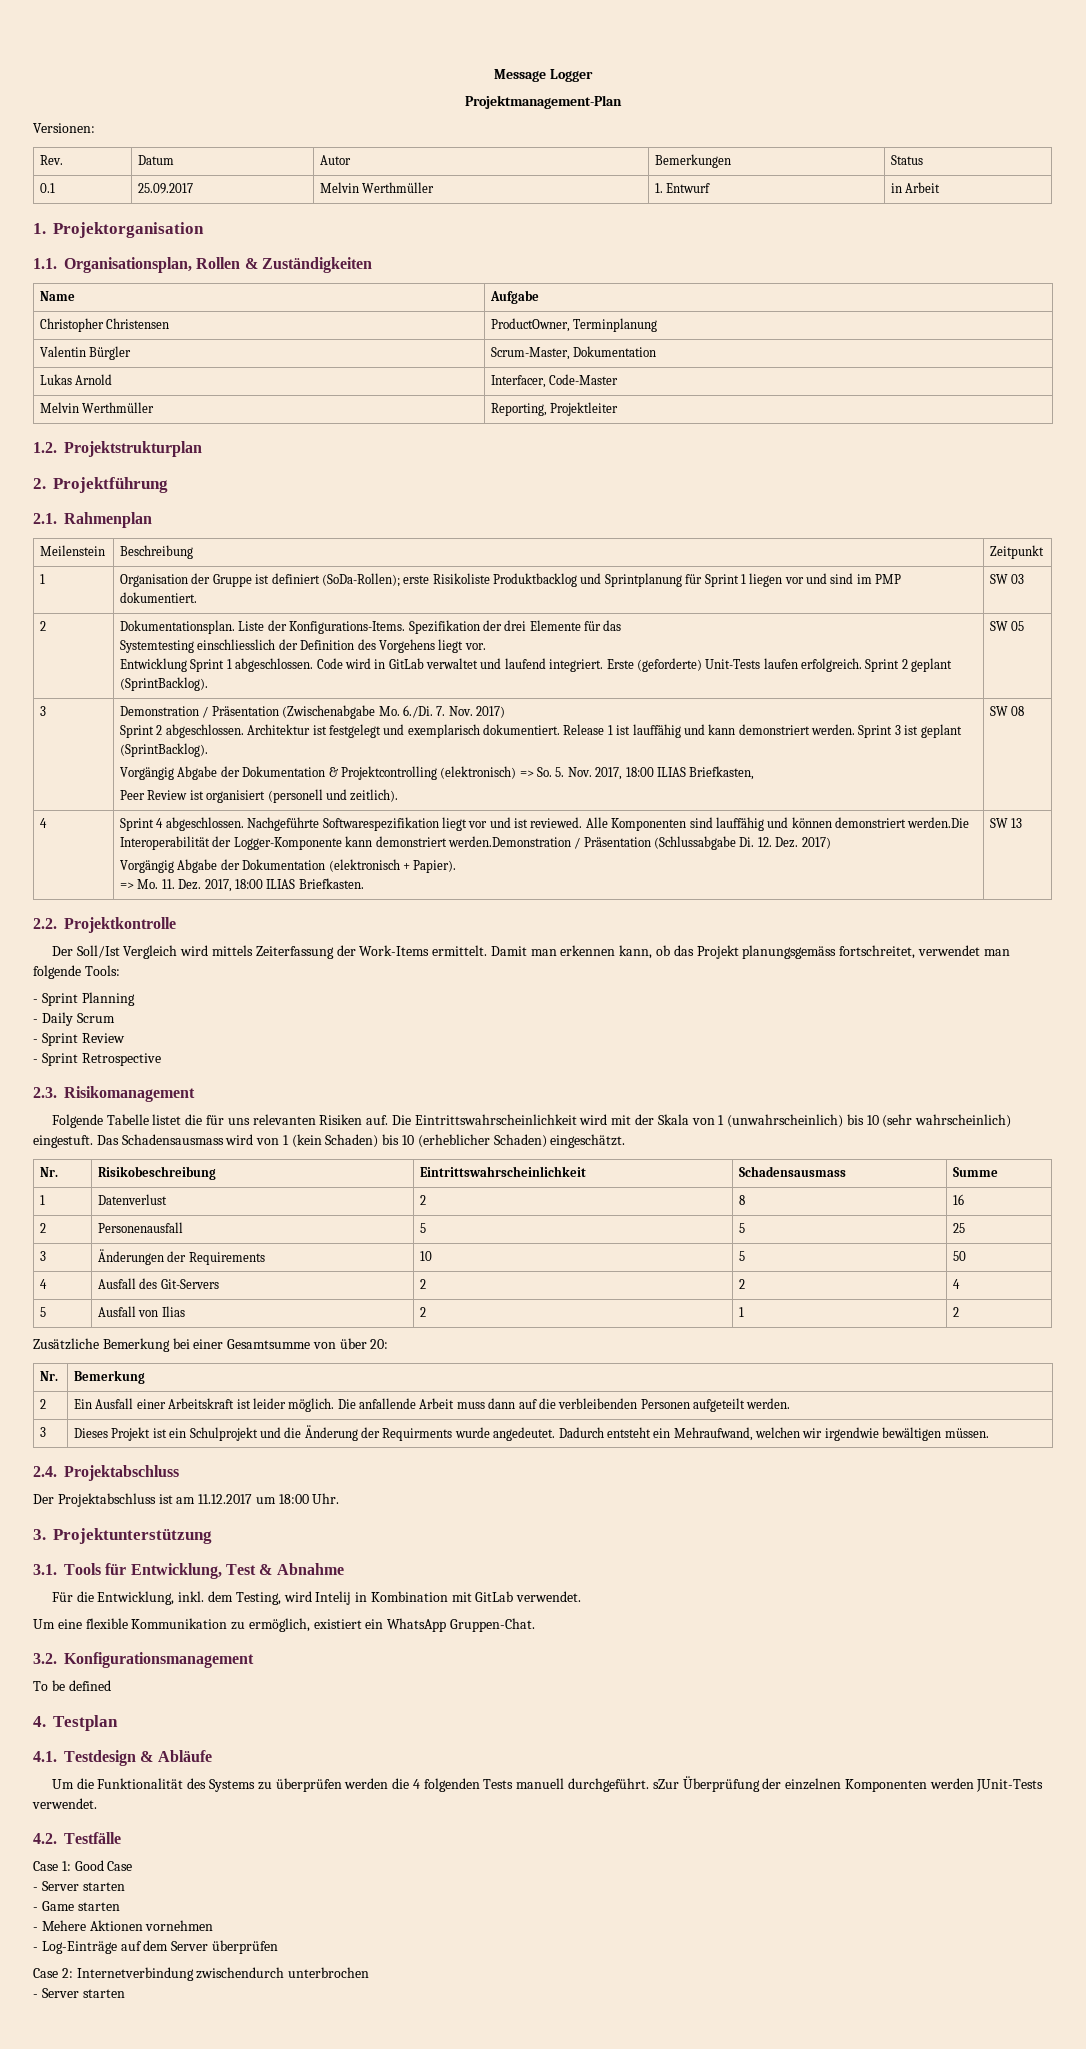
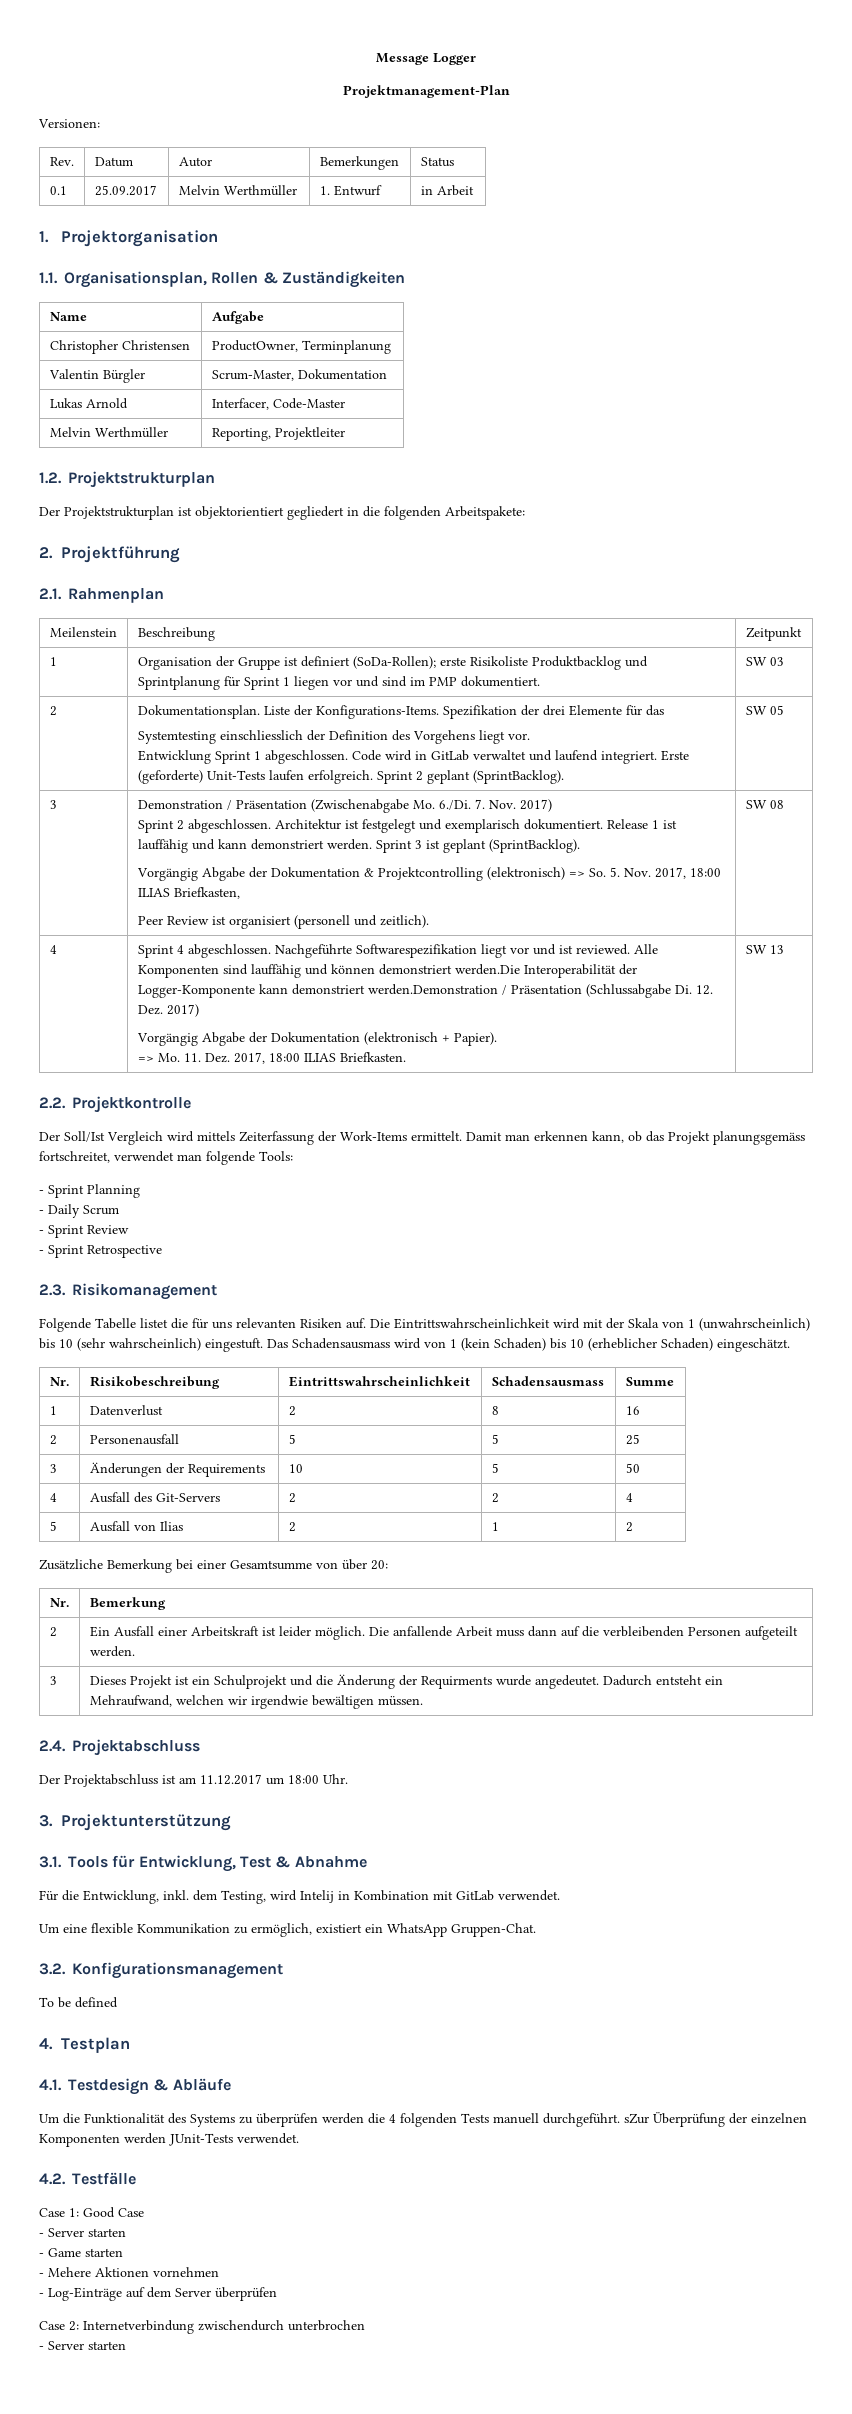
+ Der Projektstrukturplan ist objektorientiert gegliedert in die folgenden Arbeitspakete:

